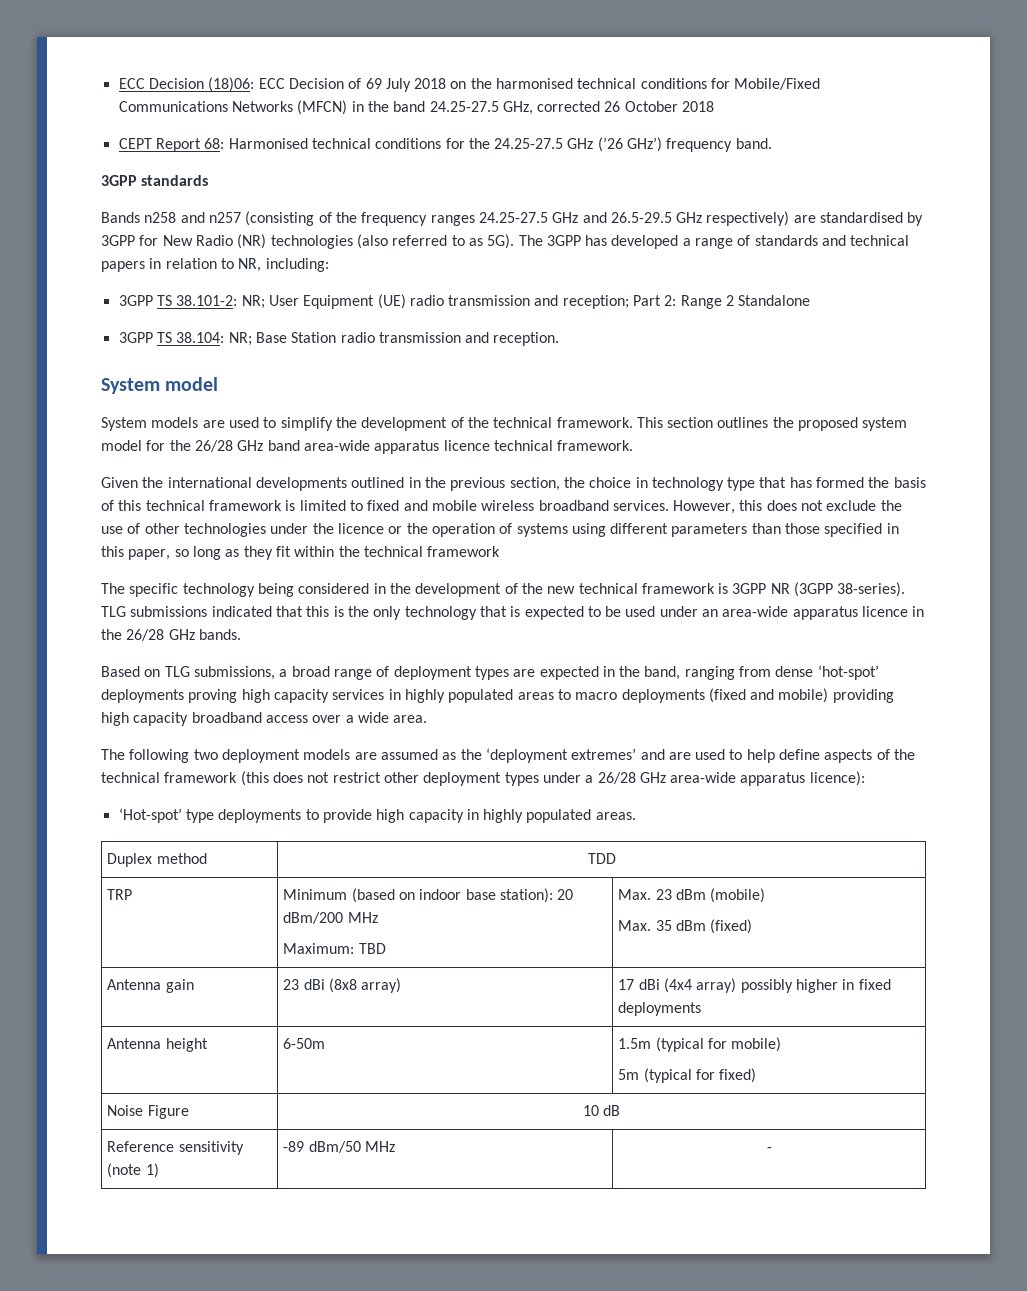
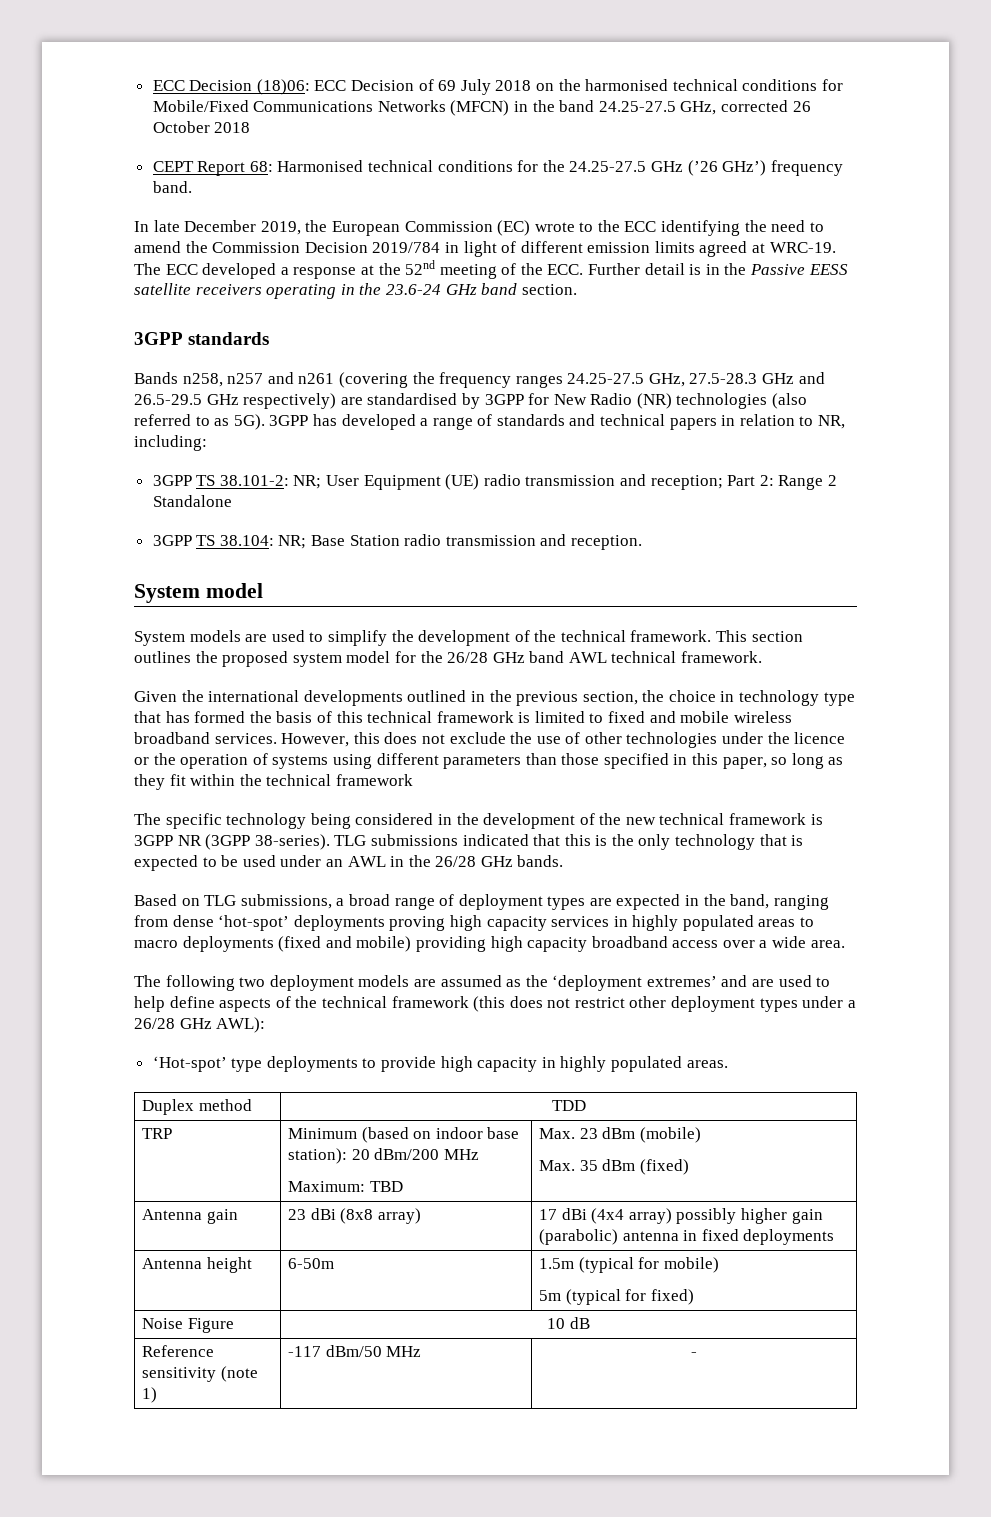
+ In late December 2019, the European Commission (EC) wrote to the ECC identifying the need to amend the Commission Decision 2019/784 in light of different emission limits agreed at WRC-19. The ECC developed a response at the 52nd meeting of the ECC. Further detail is in the Passive EESS satellite receivers operating in the 23.6-24 GHz band section.
  3GPP standards
- Bands n258 and n257 (consisting of the frequency ranges 24.25-27.5 GHz and 26.5-29.5 GHz respectively) are standardised by 3GPP for New Radio (NR) technologies (also referred to as 5G).
+ Bands n258, n257 and n261 (covering the frequency ranges 24.25-27.5 GHz, 27.5-28.3 GHz and 26.5-29.5 GHz respectively) are standardised by 3GPP for New Radio (NR) technologies (also referred to as 5G).
- The 3GPP has developed a range of standards and technical papers in relation to NR, including:
+ 3GPP has developed a range of standards and technical papers in relation to NR, including:
- This section outlines the proposed system model for the 26/28 GHz band area-wide apparatus licence technical framework.
+ This section outlines the proposed system model for the 26/28 GHz band AWL technical framework.
- TLG submissions indicated that this is the only technology that is expected to be used under an area-wide apparatus licence in the 26/28 GHz bands.
+ TLG submissions indicated that this is the only technology that is expected to be used under an AWL in the 26/28 GHz bands.
- The following two deployment models are assumed as the ‘deployment extremes’ and are used to help define aspects of the technical framework (this does not restrict other deployment types under a 26/28 GHz area-wide apparatus licence):
+ The following two deployment models are assumed as the ‘deployment extremes’ and are used to help define aspects of the technical framework (this does not restrict other deployment types under a 26/28 GHz AWL):
- Antenna gain | 23 dBi (8x8 array) | 17 dBi (4x4 array) possibly higher in fixed deployments
+ Antenna gain | 23 dBi (8x8 array) | 17 dBi (4x4 array) possibly higher gain (parabolic) antenna in fixed deployments
- Reference sensitivity (note 1) | -89 dBm/50 MHz | -
+ Reference sensitivity (note 1) | -117 dBm/50 MHz | -

